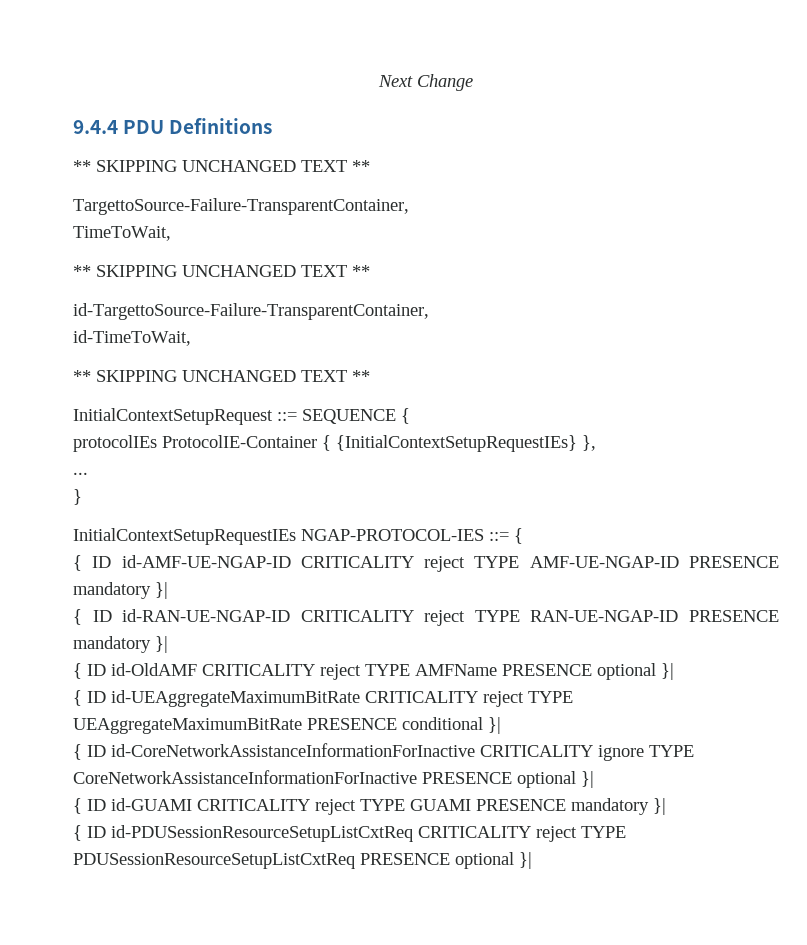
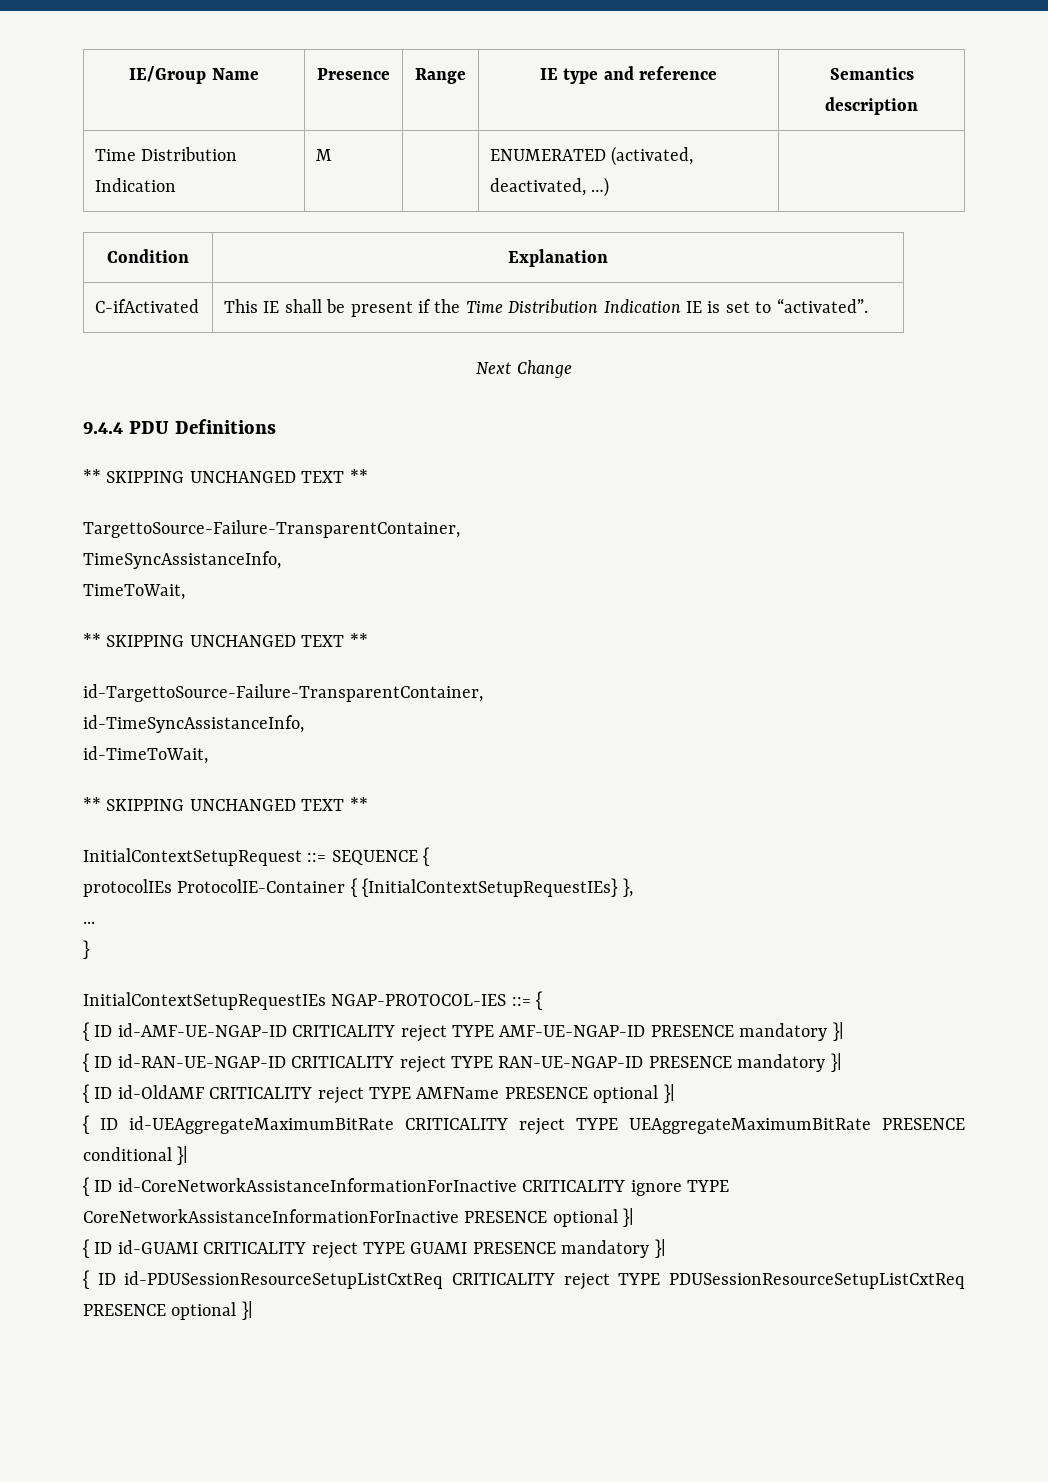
+ IE/Group Name | Presence | Range | IE type and reference | Semantics description
+ Time Distribution Indication | M | | ENUMERATED (activated, deactivated, …) |
+ Condition | Explanation
+ C-ifActivated | This IE shall be present if the Time Distribution Indication IE is set to “activated”.
+ TimeSyncAssistanceInfo,
+ id-TimeSyncAssistanceInfo,

